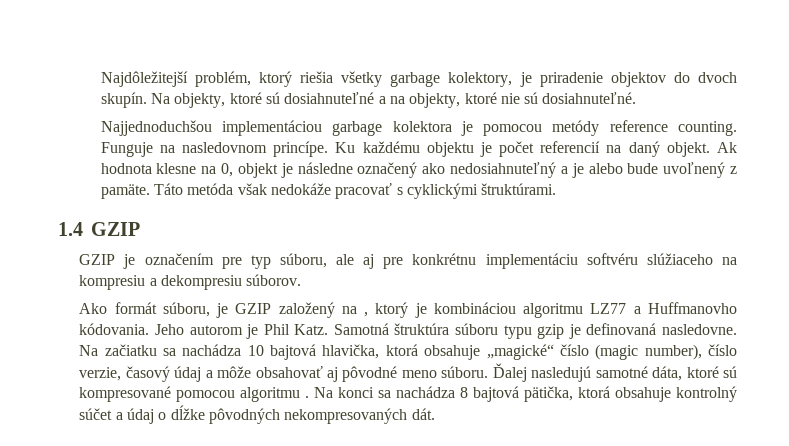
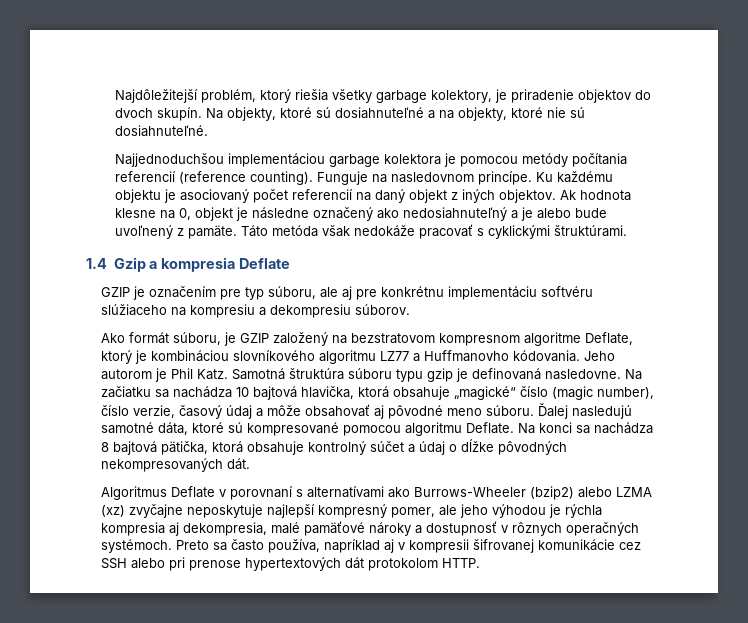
- Najjednoduchšou implementáciou garbage kolektora je pomocou metódy reference counting.
+ Najjednoduchšou implementáciou garbage kolektora je pomocou metódy počítania referencií (reference counting).
- Ku každému objektu je počet referencií na daný objekt.
+ Ku každému objektu je asociovaný počet referencií na daný objekt z iných objektov.
- 1.4 GZIP
+ 1.4 Gzip a kompresia Deflate
- Ako formát súboru, je GZIP založený na , ktorý je kombináciou algoritmu LZ77 a Huffmanovho kódovania.
+ Ako formát súboru, je GZIP založený na bezstratovom kompresnom algoritme Deflate, ktorý je kombináciou slovníkového algoritmu LZ77 a Huffmanovho kódovania.
- Ďalej nasledujú samotné dáta, ktoré sú kompresované pomocou algoritmu .
+ Ďalej nasledujú samotné dáta, ktoré sú kompresované pomocou algoritmu Deflate.
+ Algoritmus Deflate v porovnaní s alternatívami ako Burrows-Wheeler (bzip2) alebo LZMA (xz) zvyčajne neposkytuje najlepší kompresný pomer, ale jeho výhodou je rýchla kompresia aj dekompresia, malé pamäťové nároky a dostupnosť v rôznych operačných systémoch. Preto sa často používa, napríklad aj v kompresii šifrovanej komunikácie cez SSH alebo pri prenose hypertextových dát protokolom HTTP.

